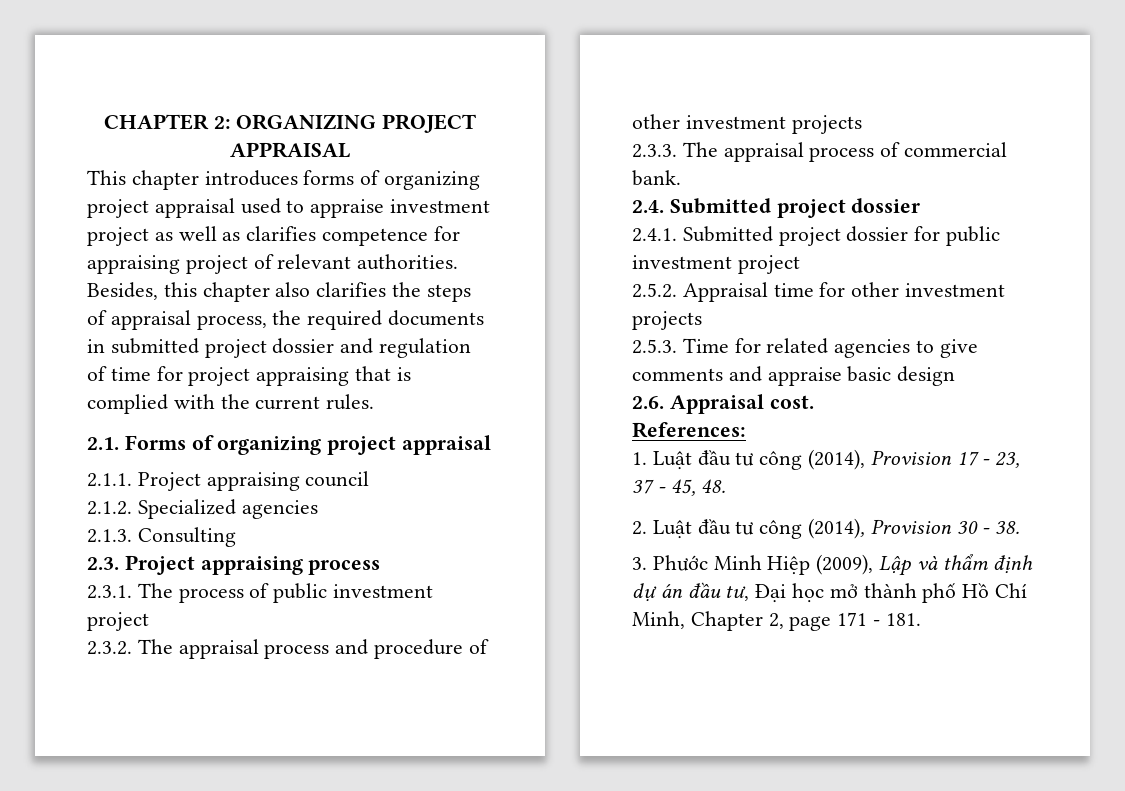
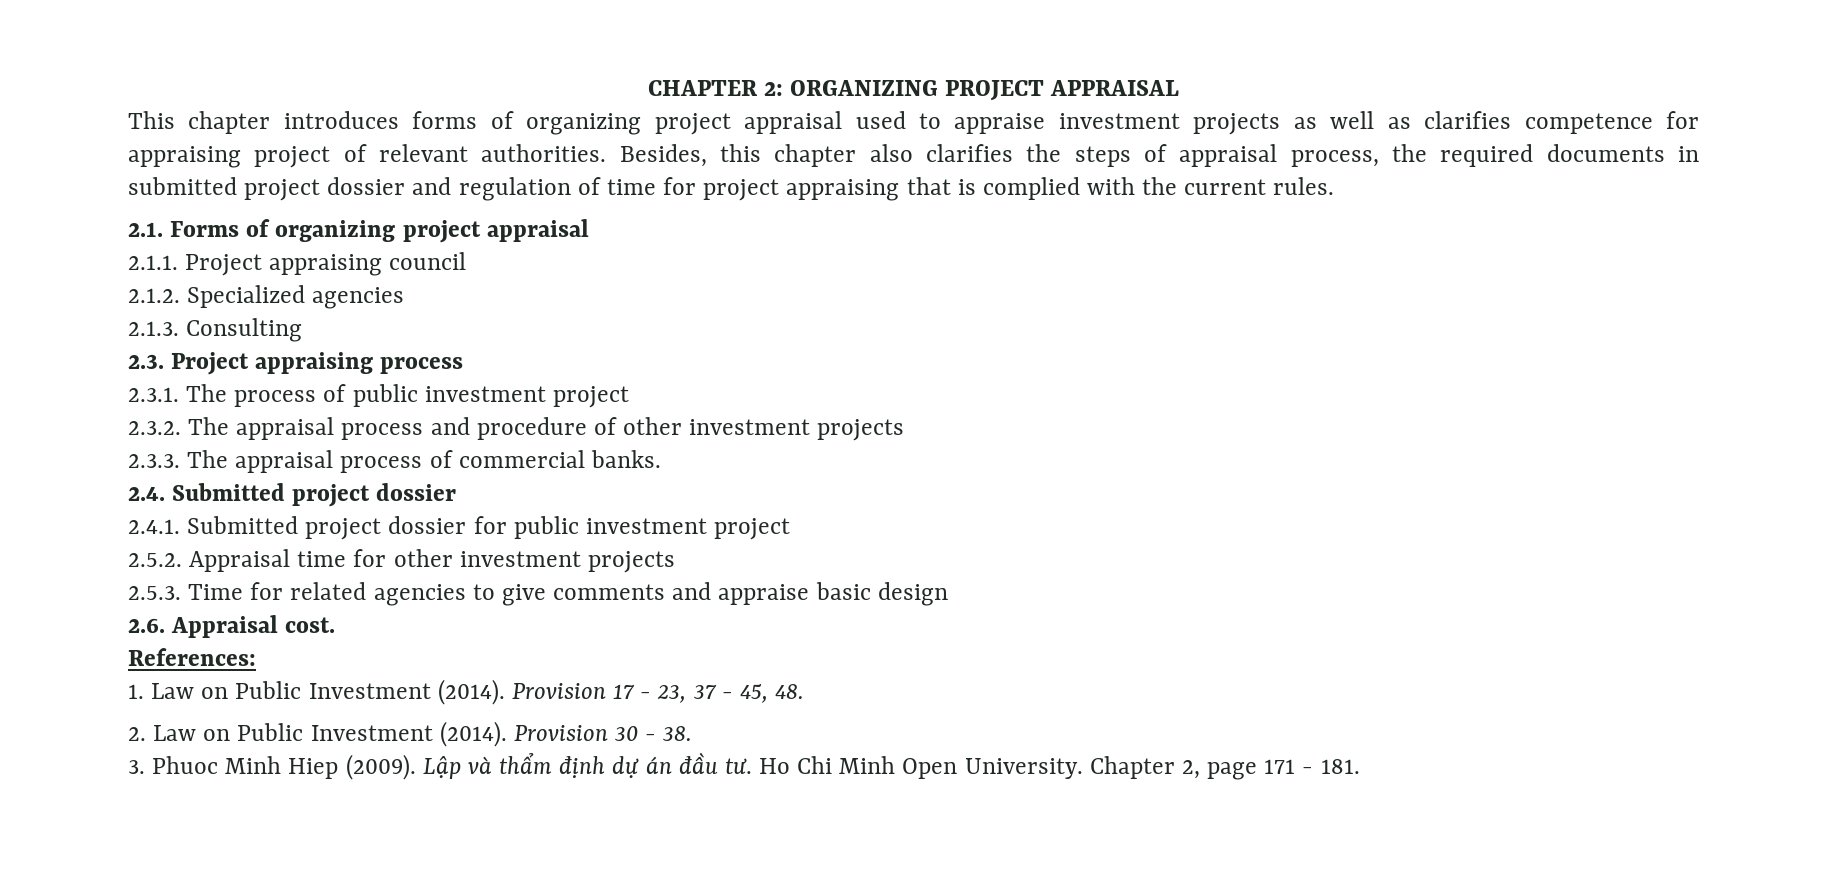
- This chapter introduces forms of organizing project appraisal used to appraise investment project as well as clarifies competence for appraising project of relevant authorities.
+ This chapter introduces forms of organizing project appraisal used to appraise investment projects as well as clarifies competence for appraising project of relevant authorities.
- 2.3.3. The appraisal process of commercial bank.
+ 2.3.3. The appraisal process of commercial banks.
- 1. Luật đầu tư công (2014), Provision 17 - 23, 37 - 45, 48.
+ 1. Law on Public Investment (2014). Provision 17 - 23, 37 - 45, 48.
- 2. Luật đầu tư công (2014), Provision 30 - 38.
+ 2. Law on Public Investment (2014). Provision 30 - 38.
- 3. Phước Minh Hiệp (2009), Lập và thẩm định dự án đầu tư, Đại học mở thành phố Hồ Chí Minh, Chapter 2, page 171 - 181.
+ 3. Phuoc Minh Hiep (2009). Lập và thẩm định dự án đầu tư. Ho Chi Minh Open University. Chapter 2, page 171 - 181.

